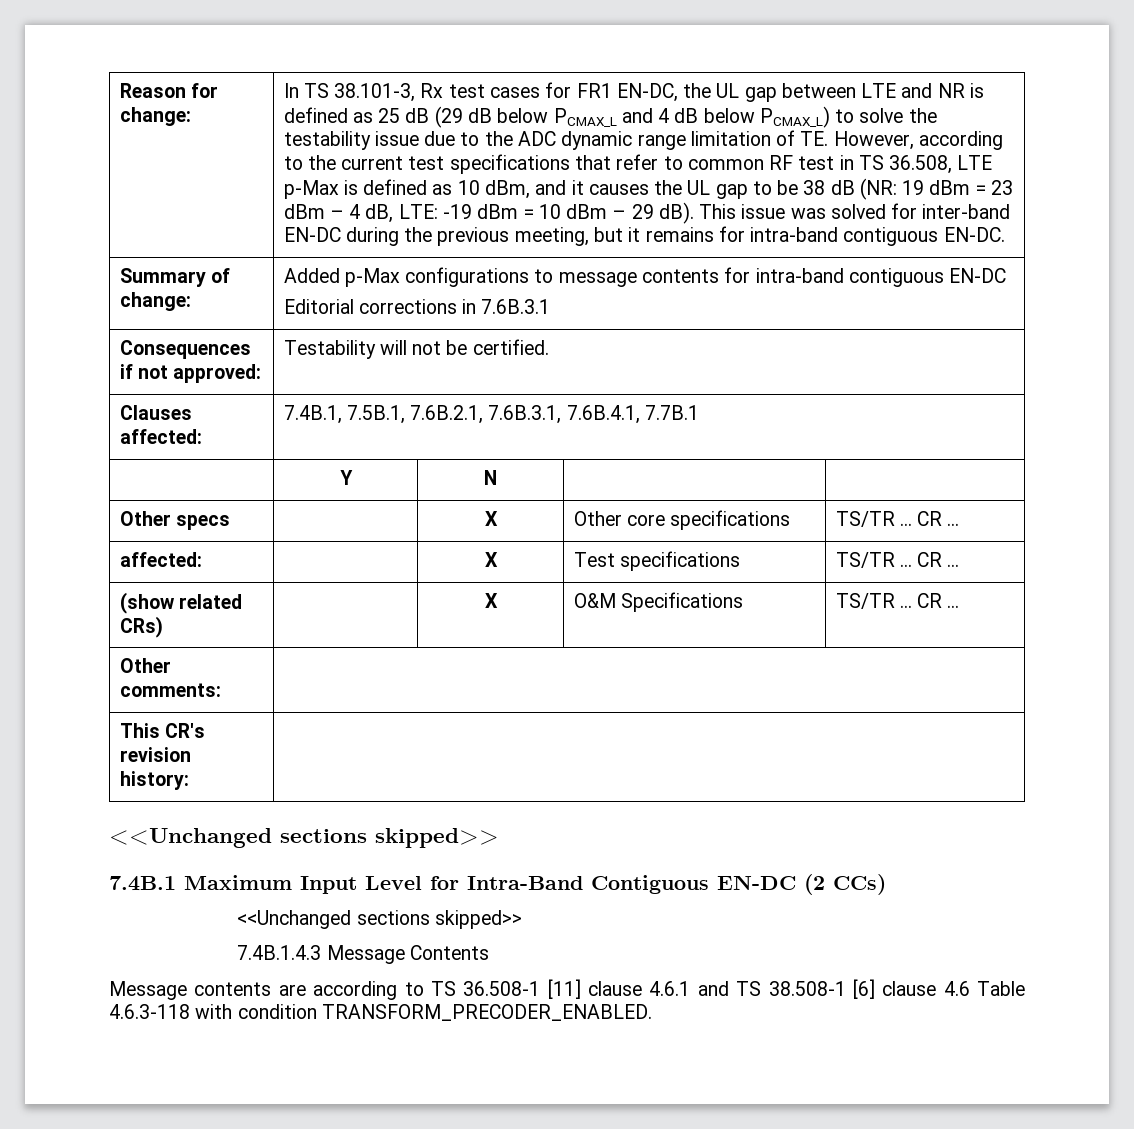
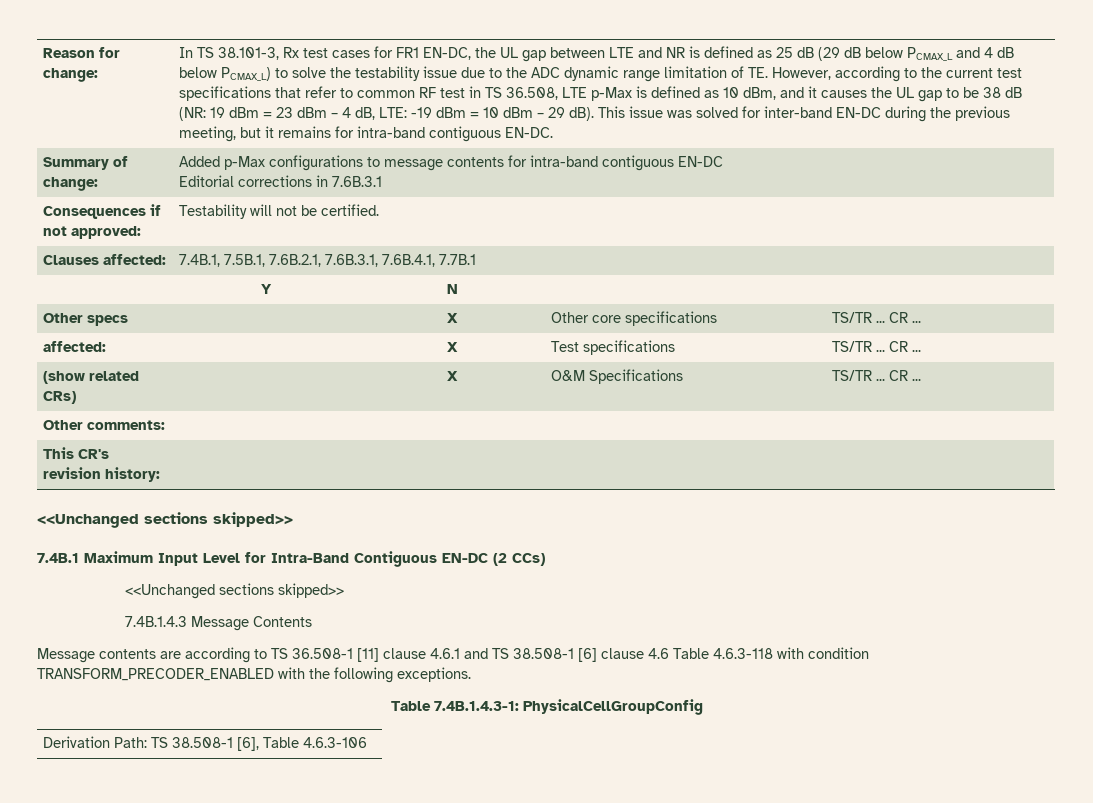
- Message contents are according to TS 36.508-1 [11] clause 4.6.1 and TS 38.508-1 [6] clause 4.6 Table 4.6.3-118 with condition TRANSFORM_PRECODER_ENABLED.
+ Message contents are according to TS 36.508-1 [11] clause 4.6.1 and TS 38.508-1 [6] clause 4.6 Table 4.6.3-118 with condition TRANSFORM_PRECODER_ENABLED with the following exceptions.
+ Table 7.4B.1.4.3-1: PhysicalCellGroupConfig
+ Derivation Path: TS 38.508-1 [6], Table 4.6.3-106

